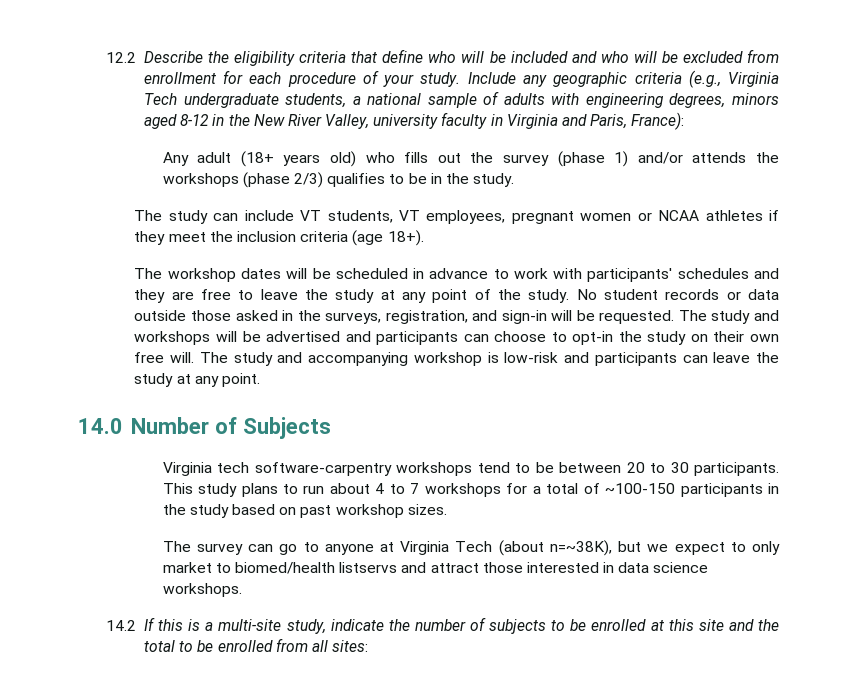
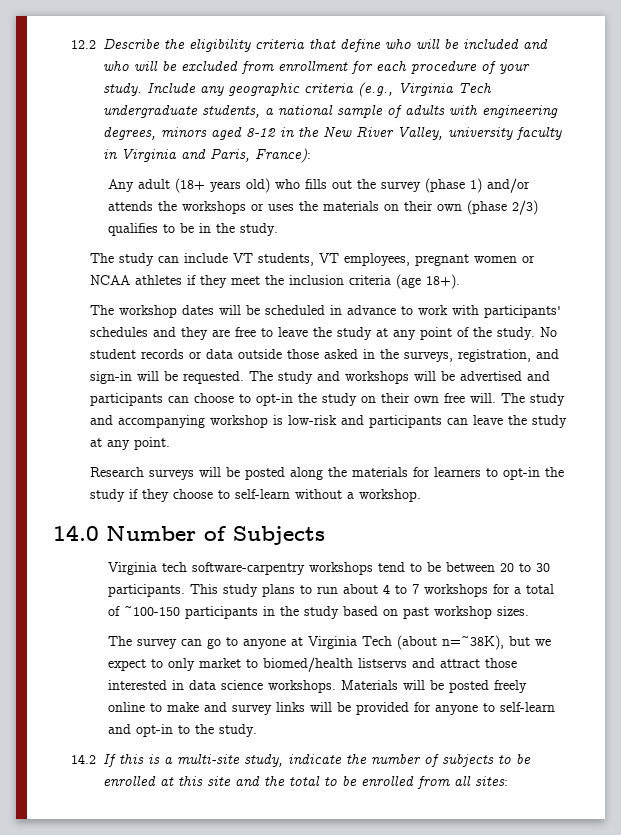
- Any adult (18+ years old) who fills out the survey (phase 1) and/or attends the workshops (phase 2/3) qualifies to be in the study.
+ Any adult (18+ years old) who fills out the survey (phase 1) and/or attends the workshops or uses the materials on their own (phase 2/3) qualifies to be in the study.
+ Research surveys will be posted along the materials for learners to opt-in the study if they choose to self-learn without a workshop.
+ Materials will be posted freely online to make and survey links will be provided for anyone to self-learn and opt-in to the study.

